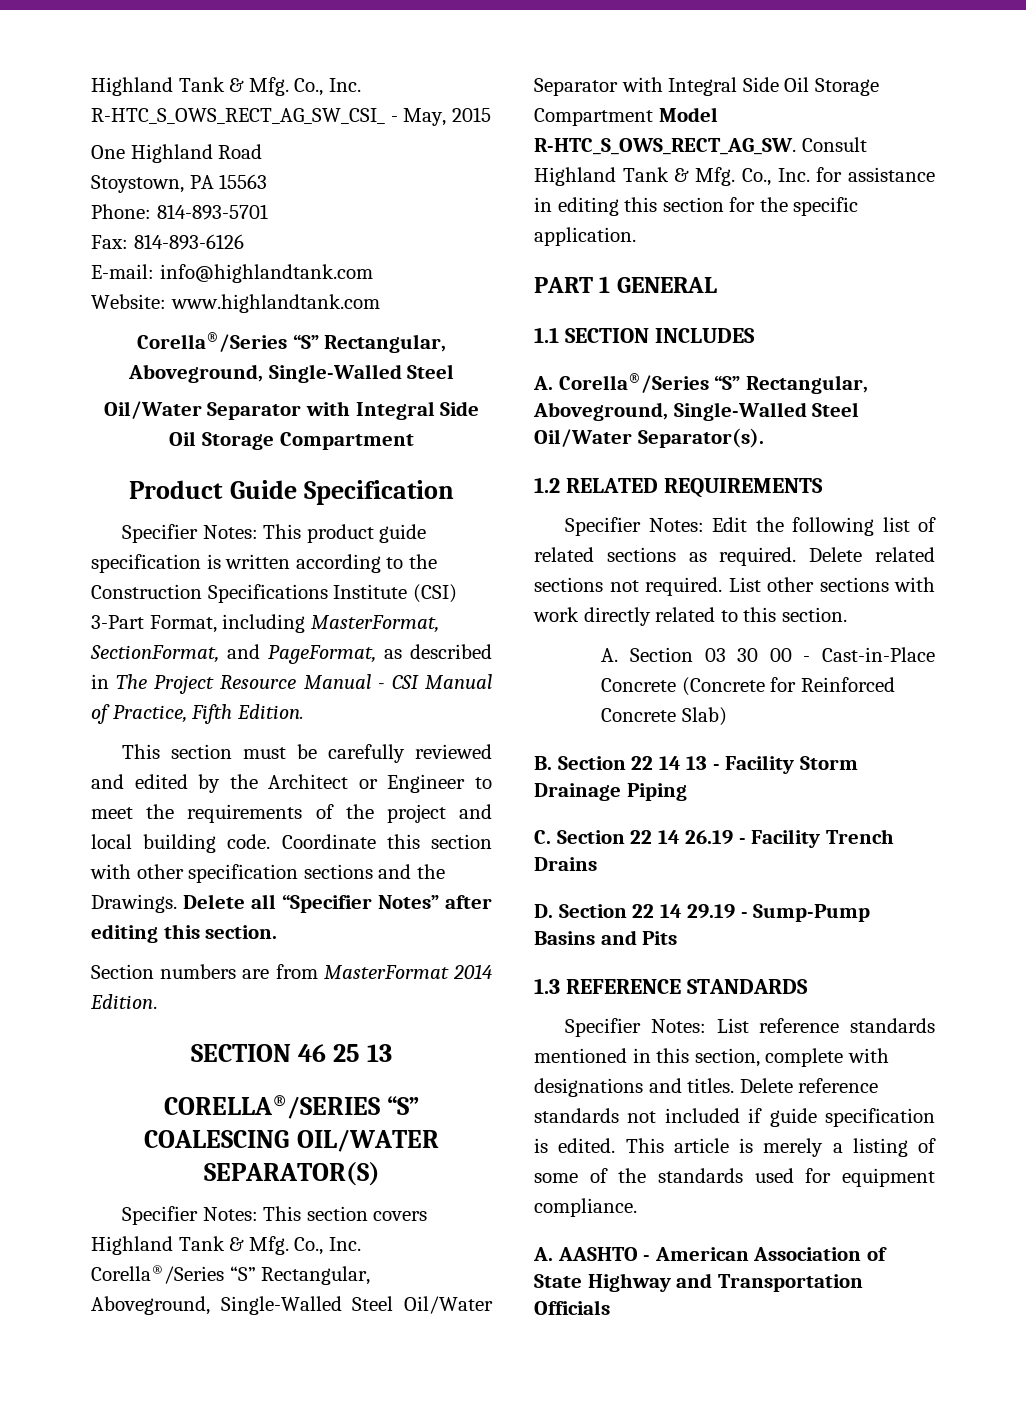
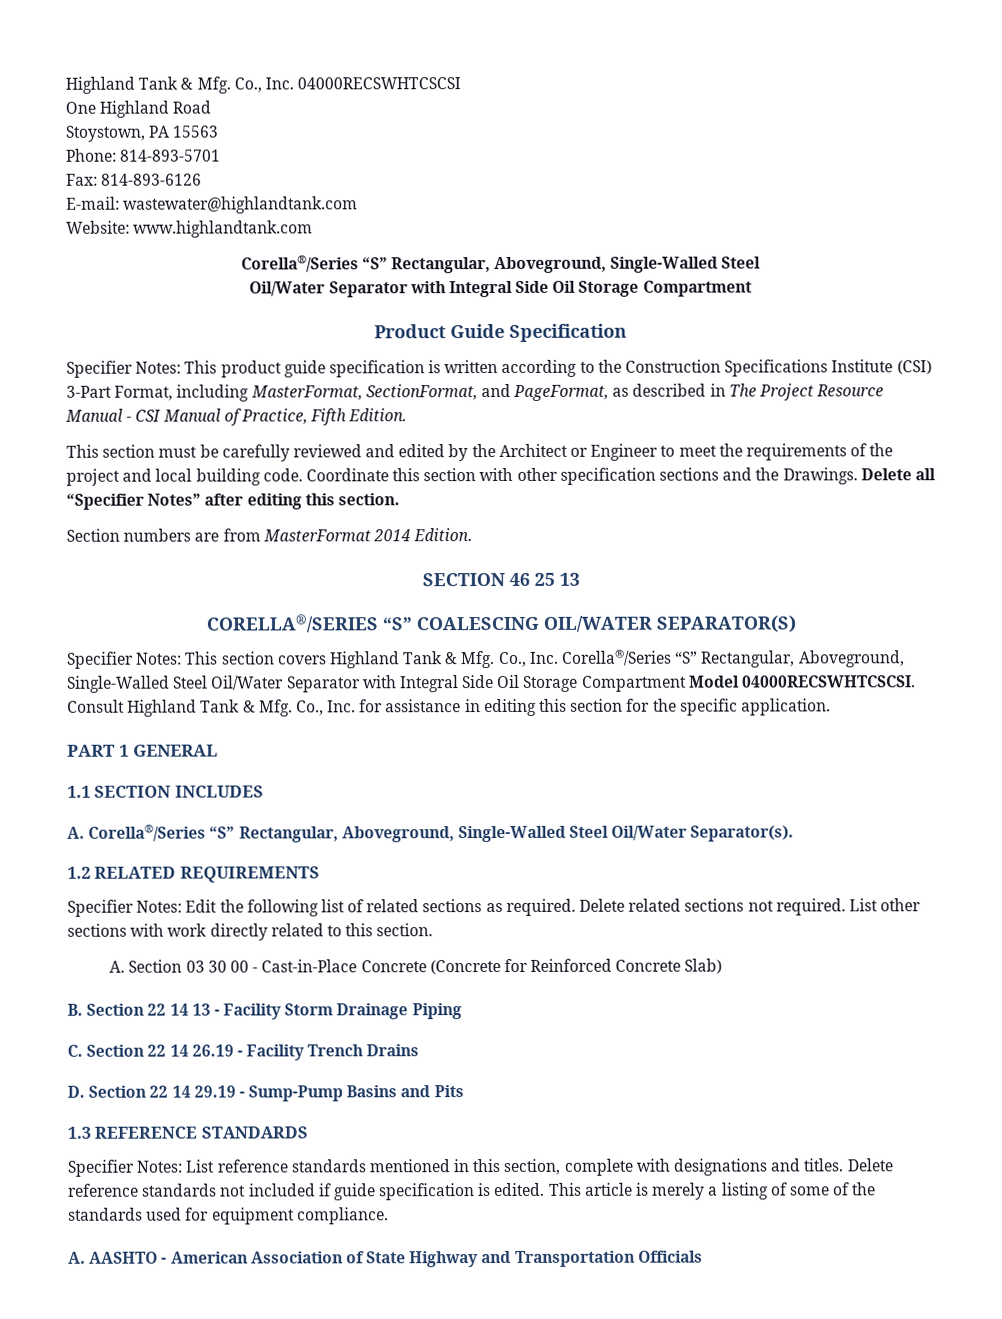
- Highland Tank & Mfg. Co., Inc. R-HTC_S_OWS_RECT_AG_SW_CSI_ - May, 2015
+ Highland Tank & Mfg. Co., Inc. 04000RECSWHTCSCSI
- E-mail: info@highlandtank.com
+ E-mail: wastewater@highlandtank.com
- Specifier Notes: This section covers Highland Tank & Mfg. Co., Inc. Corella®/Series “S” Rectangular, Aboveground, Single-Walled Steel Oil/Water Separator with Integral Side Oil Storage Compartment Model R-HTC_S_OWS_RECT_AG_SW.
+ Specifier Notes: This section covers Highland Tank & Mfg. Co., Inc. Corella®/Series “S” Rectangular, Aboveground, Single-Walled Steel Oil/Water Separator with Integral Side Oil Storage Compartment Model 04000RECSWHTCSCSI.

